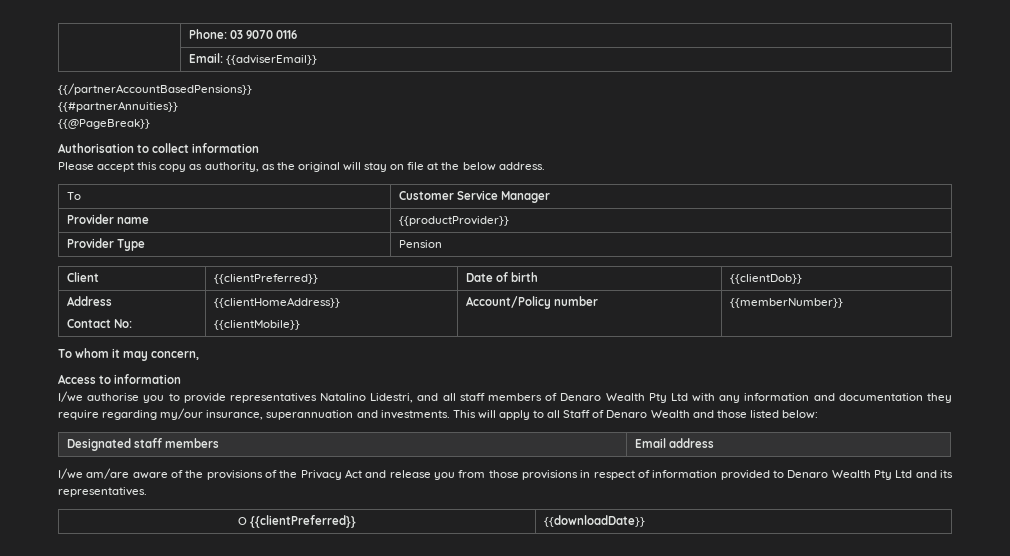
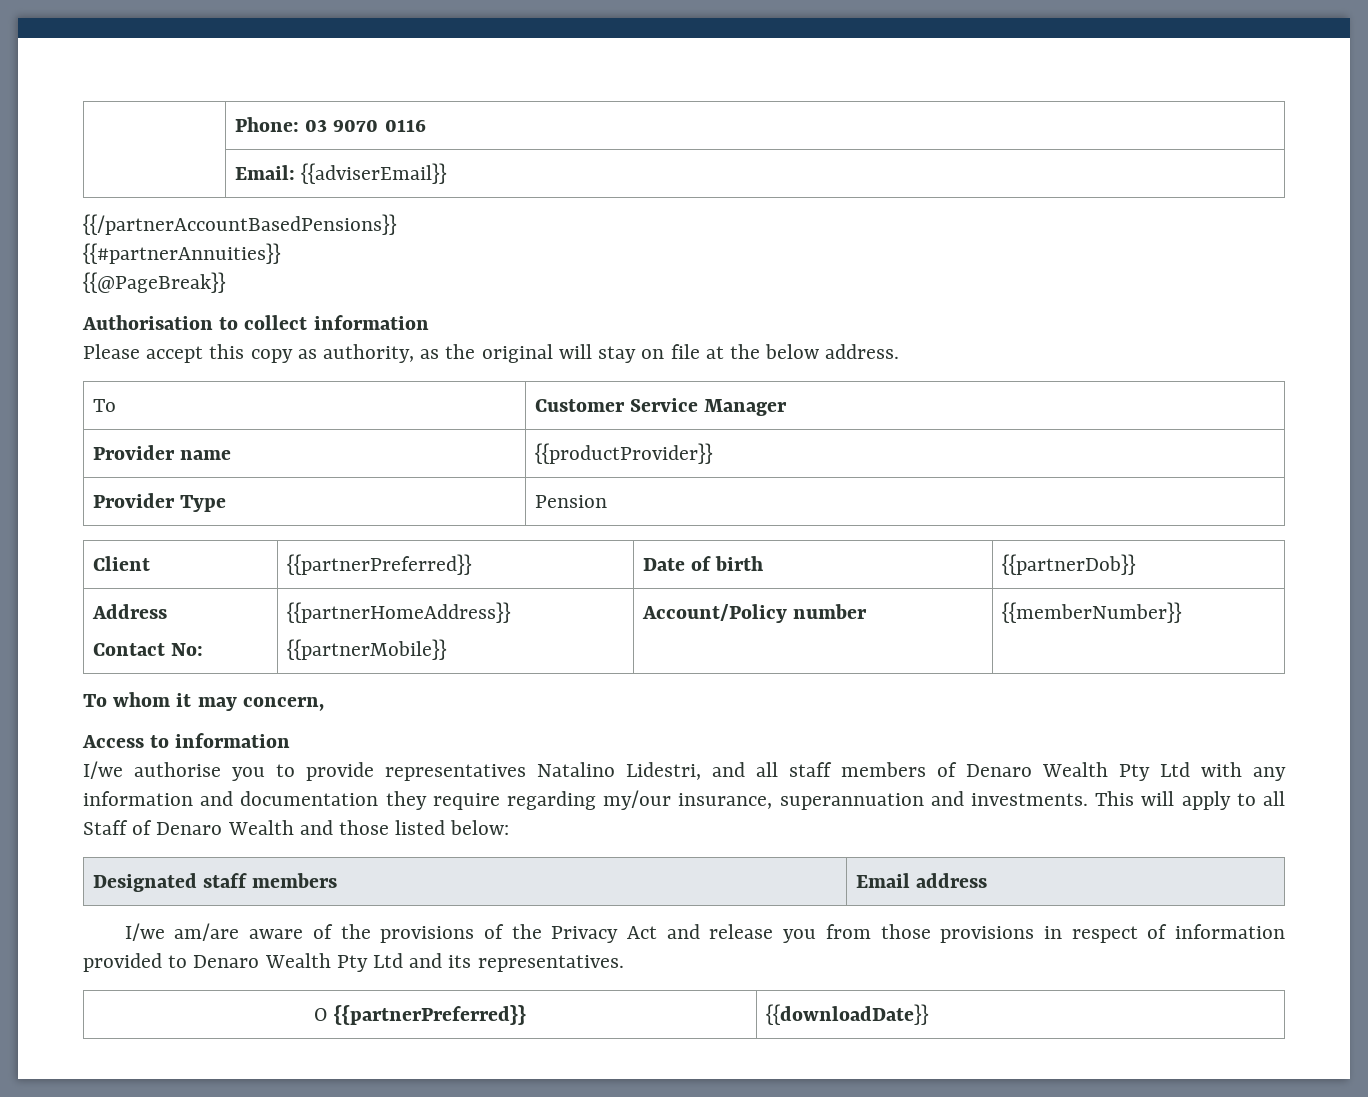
- Client | {{clientPreferred}} | Date of birth | {{clientDob}}
+ Client | {{partnerPreferred}} | Date of birth | {{partnerDob}}
  Address
- Contact No: | {{clientHomeAddress}}
- {{clientMobile}} | Account/Policy number | {{memberNumber}}
+ Contact No: | {{partnerHomeAddress}}
+ {{partnerMobile}} | Account/Policy number | {{memberNumber}}
- O {{clientPreferred}} | {{downloadDate}}
+ O {{partnerPreferred}} | {{downloadDate}}

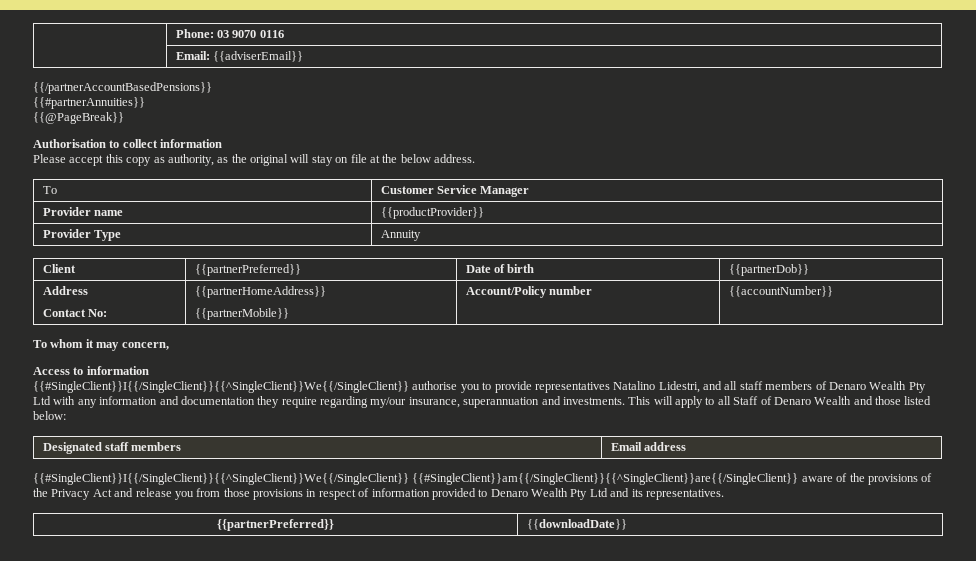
- Provider Type | Pension
+ Provider Type | Annuity
  Address
  Contact No: | {{partnerHomeAddress}}
- {{partnerMobile}} | Account/Policy number | {{memberNumber}}
+ {{partnerMobile}} | Account/Policy number | {{accountNumber}}
- I/we authorise you to provide representatives Natalino Lidestri, and all staff members of Denaro Wealth Pty Ltd with any information and documentation they require regarding my/our insurance, superannuation and investments.
+ {{#SingleClient}}I{{/SingleClient}}{{^SingleClient}}We{{/SingleClient}} authorise you to provide representatives Natalino Lidestri, and all staff members of Denaro Wealth Pty Ltd with any information and documentation they require regarding my/our insurance, superannuation and investments.
- I/we am/are aware of the provisions of the Privacy Act and release you from those provisions in respect of information provided to Denaro Wealth Pty Ltd and its representatives.
+ {{#SingleClient}}I{{/SingleClient}}{{^SingleClient}}We{{/SingleClient}} {{#SingleClient}}am{{/SingleClient}}{{^SingleClient}}are{{/SingleClient}} aware of the provisions of the Privacy Act and release you from those provisions in respect of information provided to Denaro Wealth Pty Ltd and its representatives.
- O {{partnerPreferred}} | {{downloadDate}}
+ {{partnerPreferred}} | {{downloadDate}}

